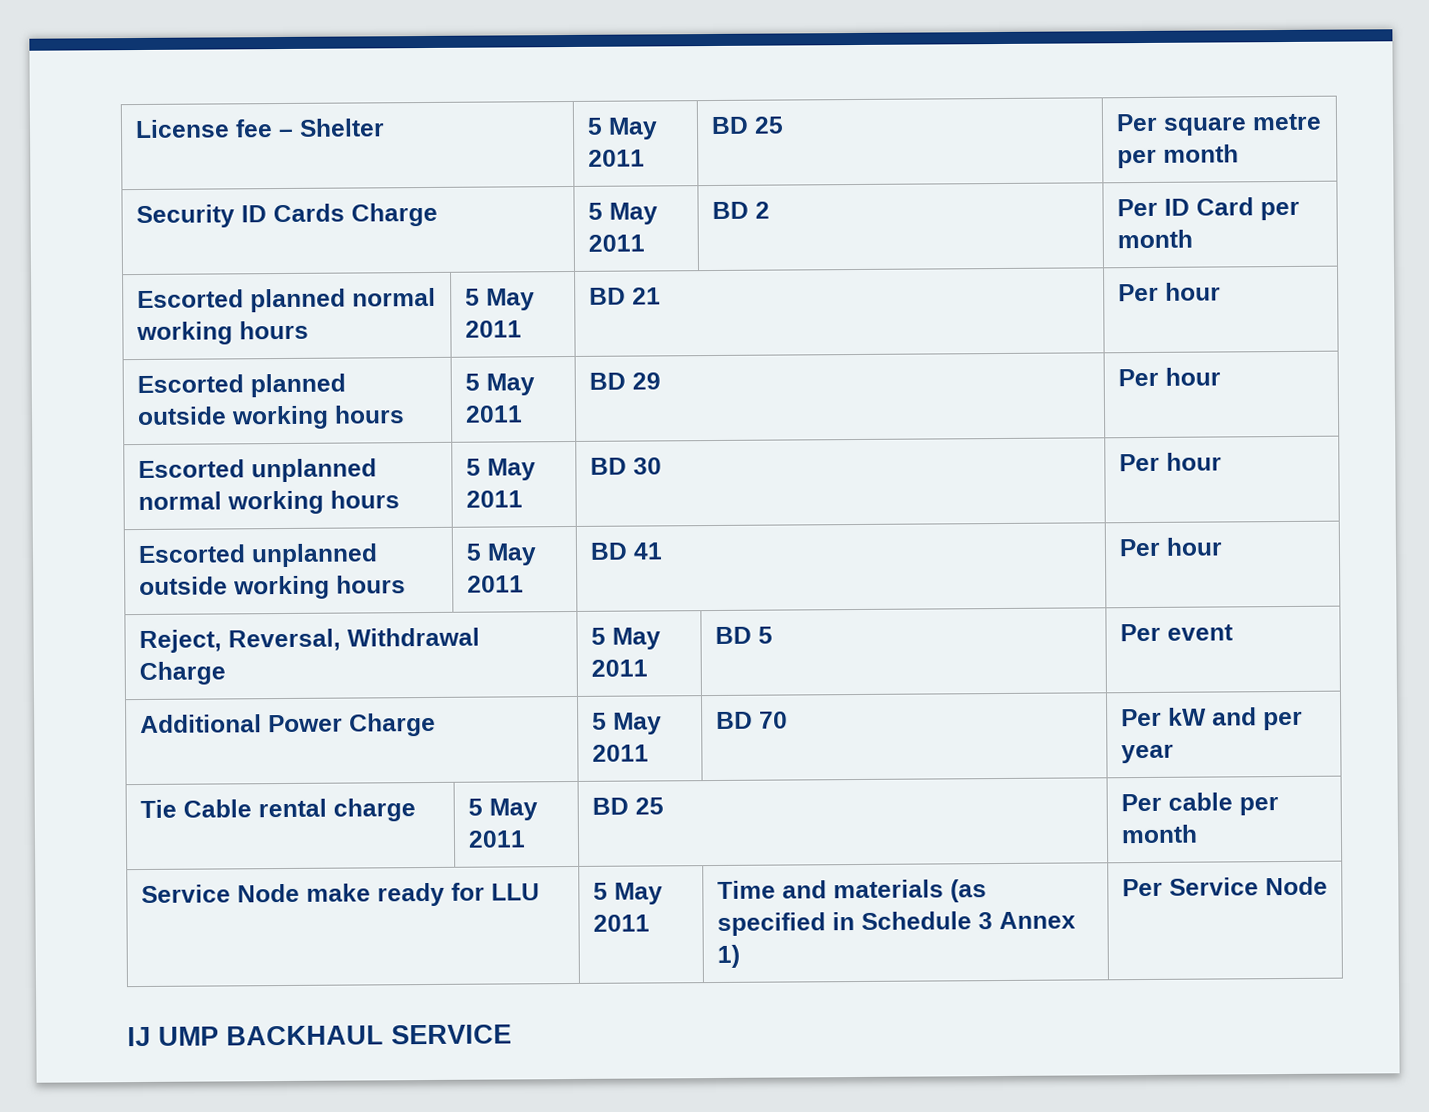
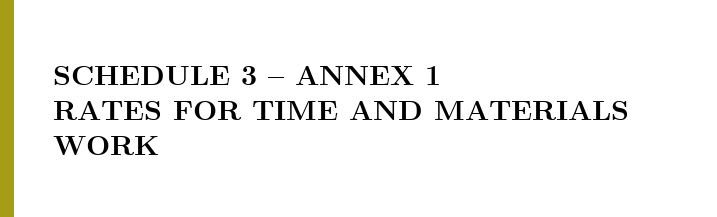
- License fee – Shelter | 5 May 2011 | BD 25 | Per square metre per month
- Security ID Cards Charge | 5 May 2011 | BD 2 | Per ID Card per month
- Escorted planned normal working hours | 5 May 2011 | BD 21 | Per hour
- Escorted planned outside working hours | 5 May 2011 | BD 29 | Per hour
- Escorted unplanned normal working hours | 5 May 2011 | BD 30 | Per hour
- Escorted unplanned outside working hours | 5 May 2011 | BD 41 | Per hour
- Reject, Reversal, Withdrawal Charge | 5 May 2011 | BD 5 | Per event
- Additional Power Charge | 5 May 2011 | BD 70 | Per kW and per year
- Tie Cable rental charge | 5 May 2011 | BD 25 | Per cable per month
- Service Node make ready for LLU | 5 May 2011 | Time and materials (as specified in Schedule 3 Annex 1) | Per Service Node
- IJ UMP BACKHAUL SERVICE
+ SCHEDULE 3 – ANNEX 1
+ RATES FOR TIME AND MATERIALS WORK

